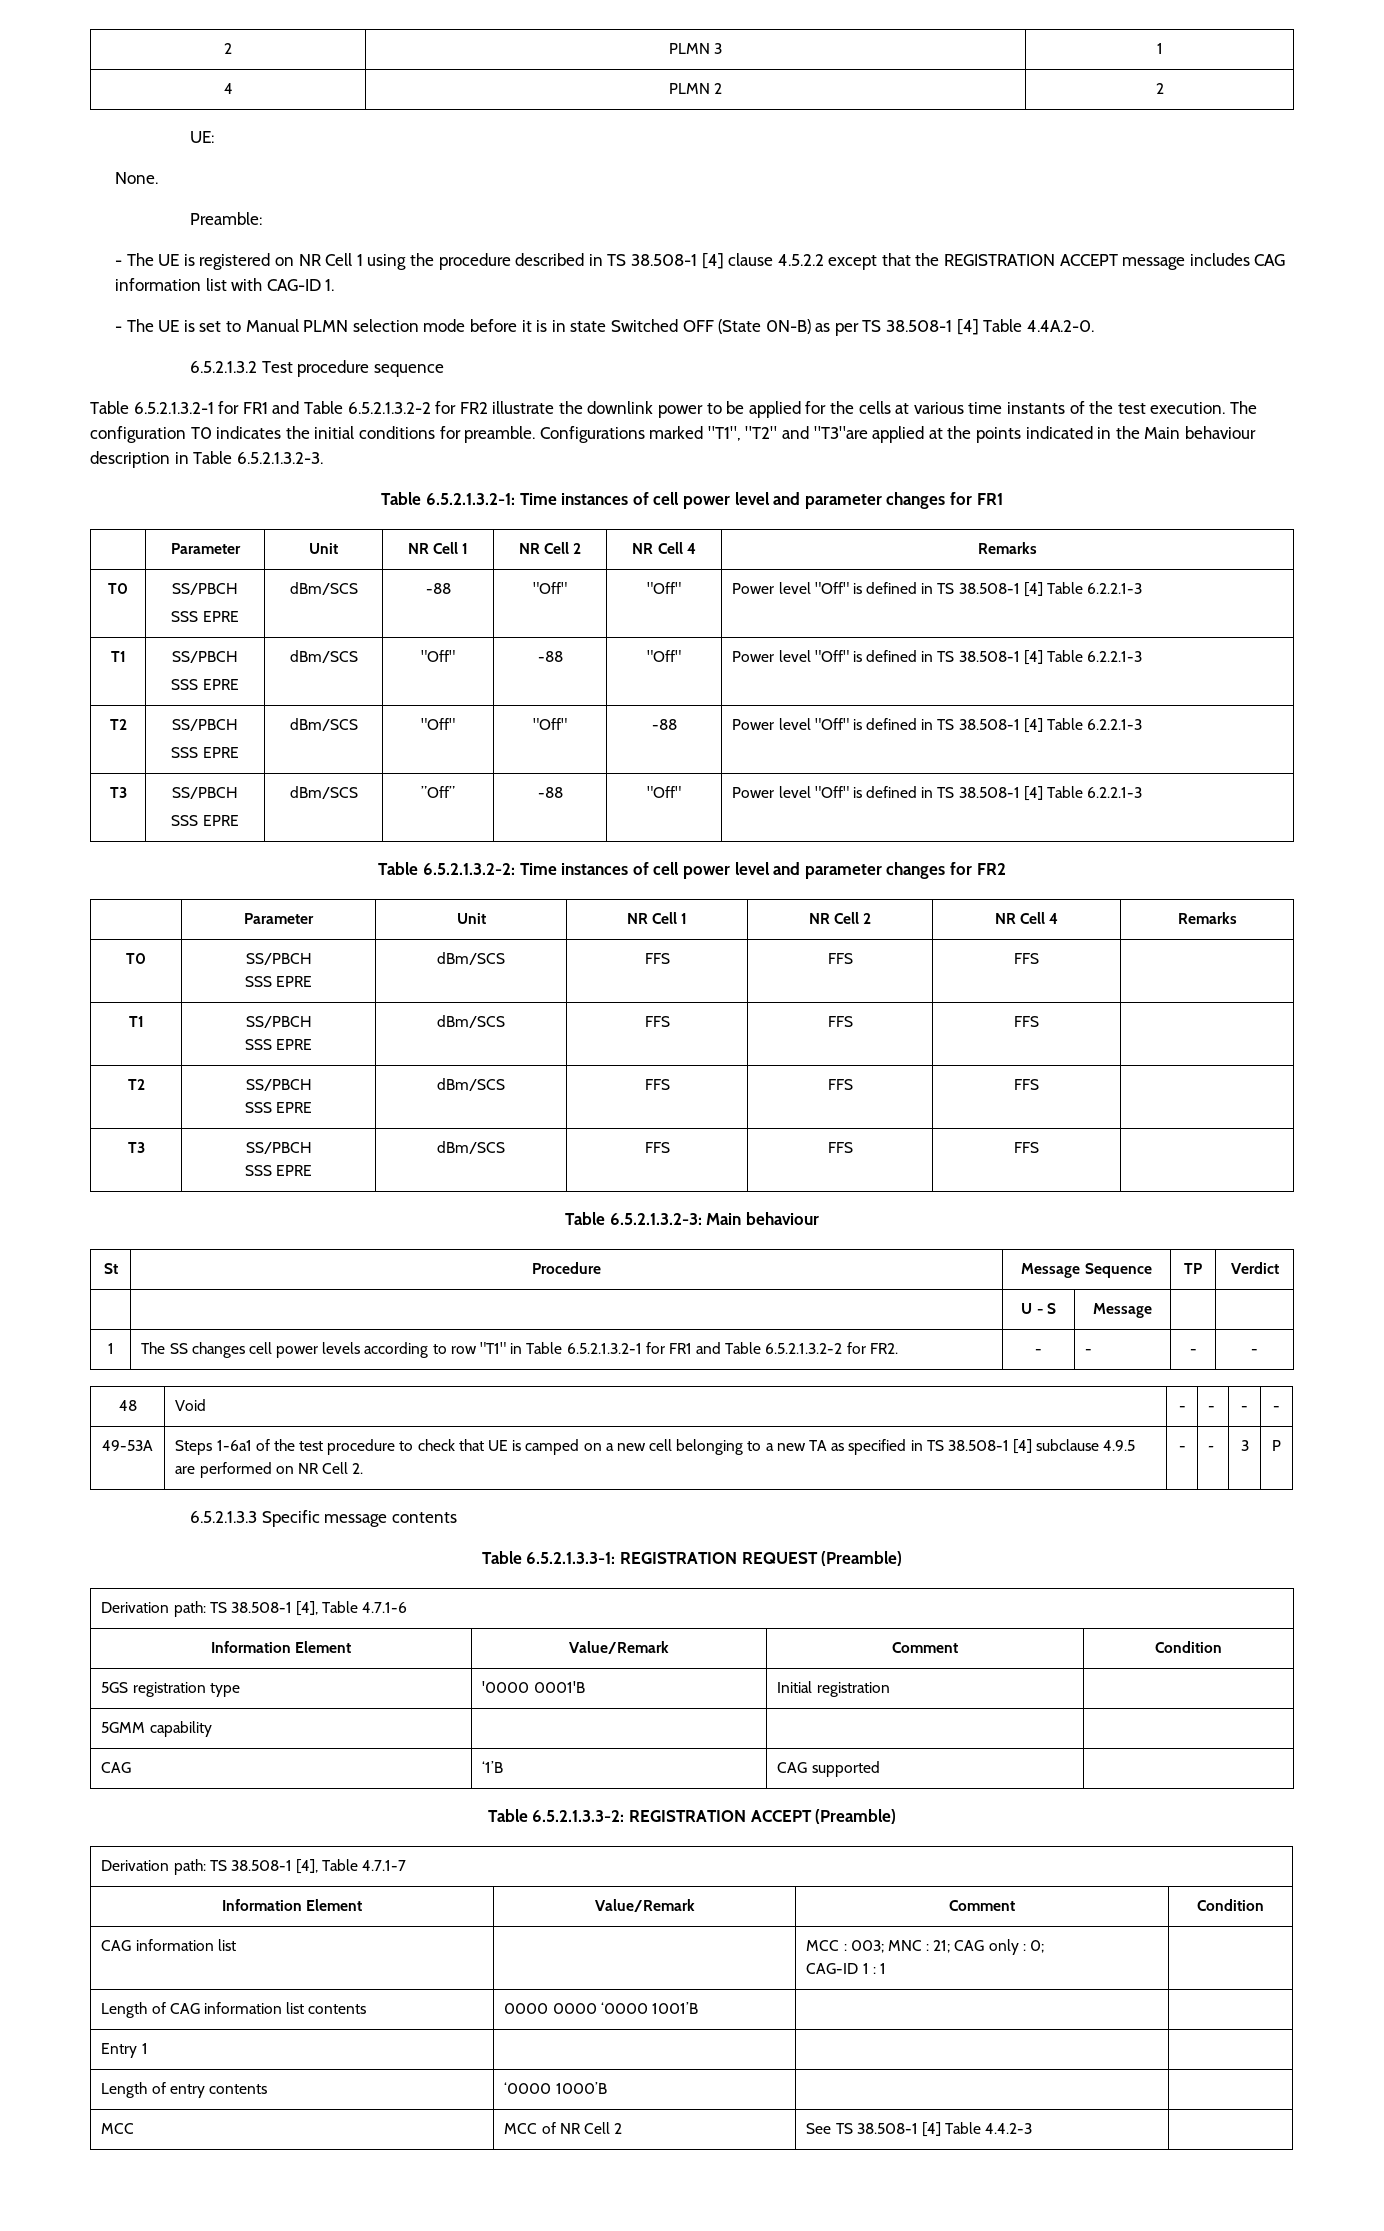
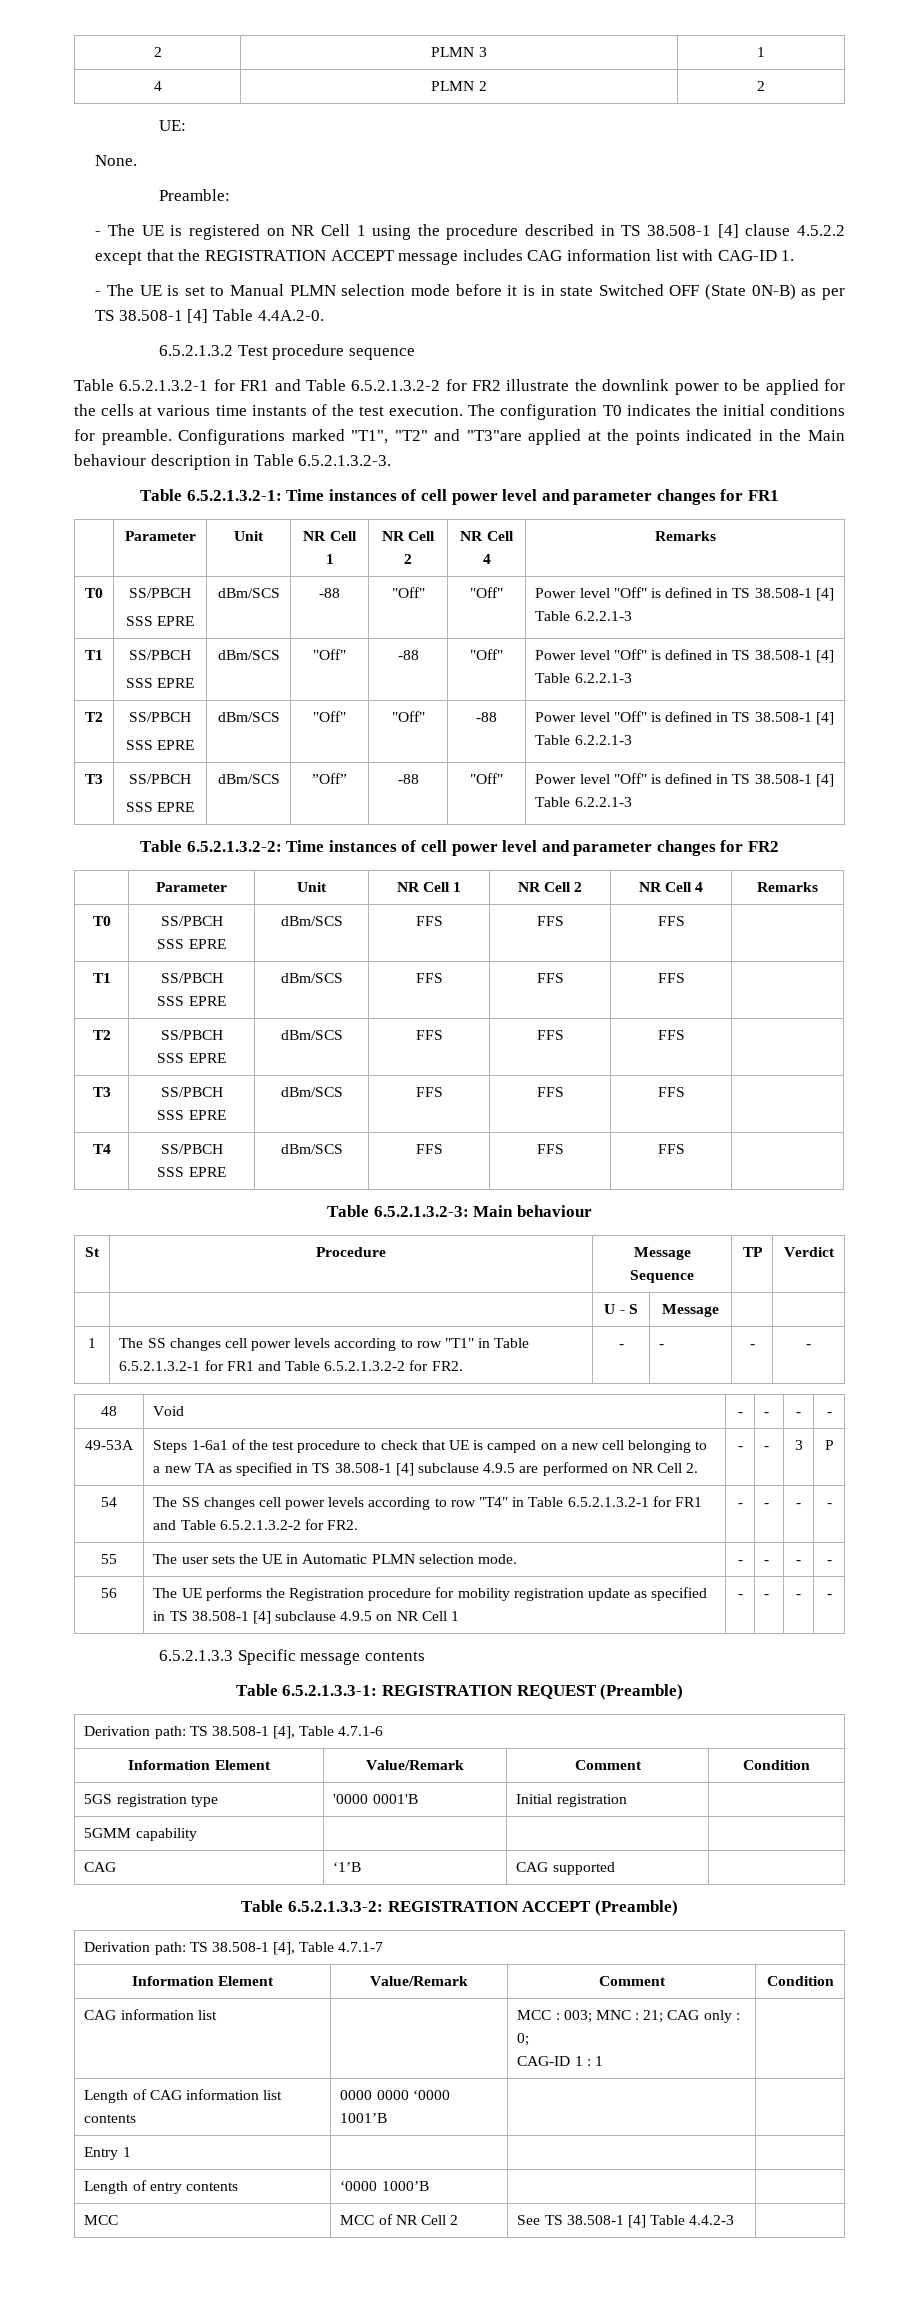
+ T4 | SS/PBCH
+ SSS EPRE | dBm/SCS | FFS | FFS | FFS |
+ 54 | The SS changes cell power levels according to row "T4" in Table 6.5.2.1.3.2-1 for FR1 and Table 6.5.2.1.3.2-2 for FR2. | - | - | - | -
+ 55 | The user sets the UE in Automatic PLMN selection mode. | - | - | - | -
+ 56 | The UE performs the Registration procedure for mobility registration update as specified in TS 38.508-1 [4] subclause 4.9.5 on NR Cell 1 | - | - | - | -

